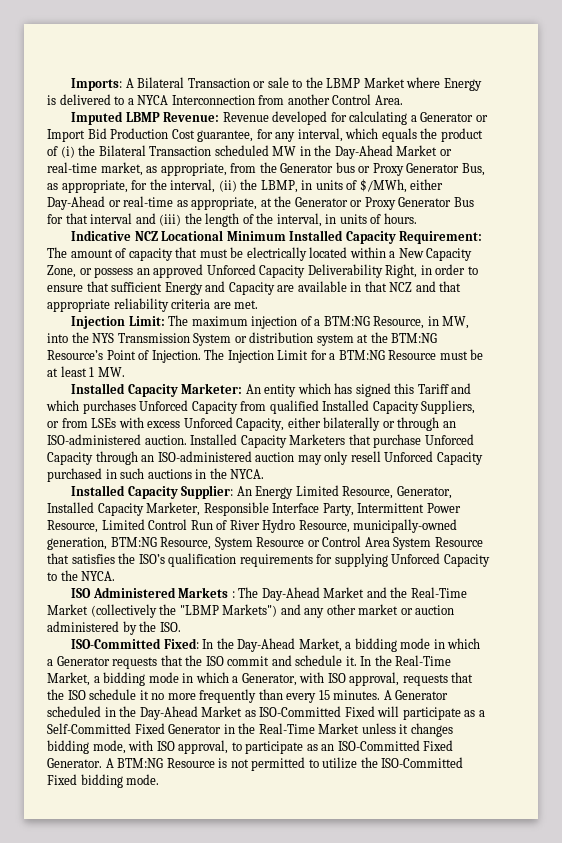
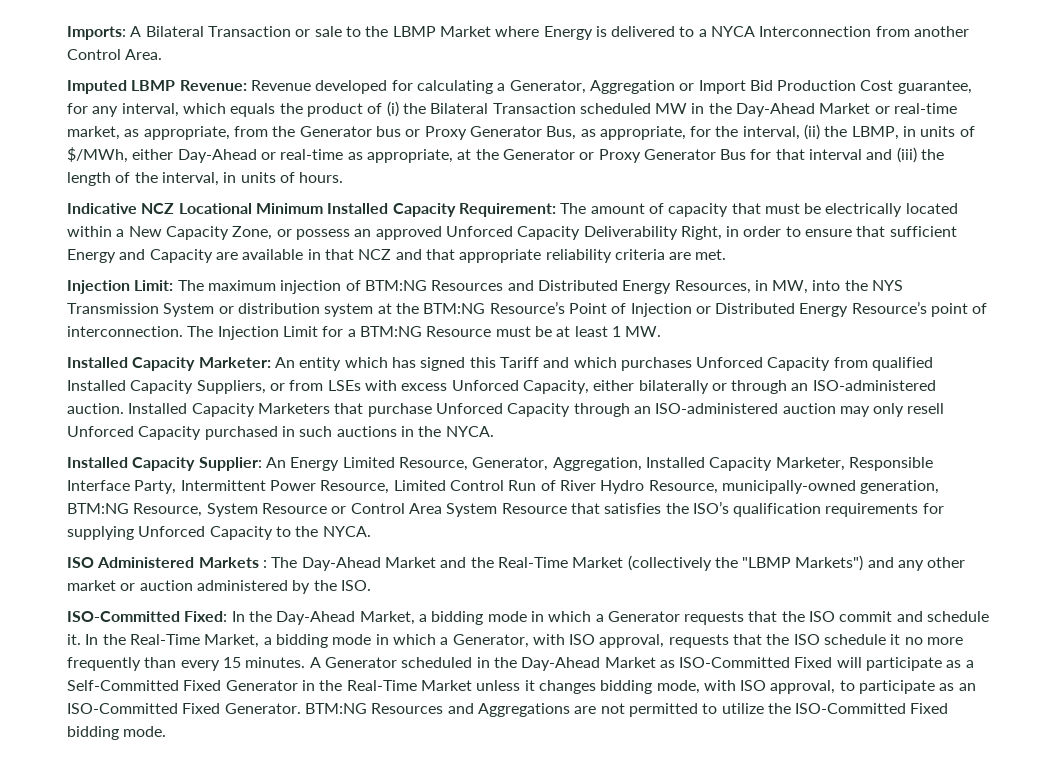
- Revenue developed for calculating a Generator or Import Bid Production Cost guarantee, for any interval, which equals the product of (i) the Bilateral Transaction scheduled MW in the Day-Ahead Market or real-time market, as appropriate, from the Generator bus or Proxy Generator Bus, as appropriate, for the interval, (ii) the LBMP, in units of $/MWh, either Day-Ahead or real-time as appropriate, at the Generator or Proxy Generator Bus for that interval and (iii) the length of the interval, in units of hours.
+ Revenue developed for calculating a Generator, Aggregation or Import Bid Production Cost guarantee, for any interval, which equals the product of (i) the Bilateral Transaction scheduled MW in the Day-Ahead Market or real-time market, as appropriate, from the Generator bus or Proxy Generator Bus, as appropriate, for the interval, (ii) the LBMP, in units of $/MWh, either Day-Ahead or real-time as appropriate, at the Generator or Proxy Generator Bus for that interval and (iii) the length of the interval, in units of hours.
- Injection Limit: The maximum injection of a BTM:NG Resource, in MW, into the NYS Transmission System or distribution system at the BTM:NG Resource’s Point of Injection.
+ Injection Limit: The maximum injection of BTM:NG Resources and Distributed Energy Resources, in MW, into the NYS Transmission System or distribution system at the BTM:NG Resource’s Point of Injection or Distributed Energy Resource’s point of interconnection.
- Installed Capacity Supplier: An Energy Limited Resource, Generator, Installed Capacity Marketer, Responsible Interface Party, Intermittent Power Resource, Limited Control Run of River Hydro Resource, municipally-owned generation, BTM:NG Resource, System Resource or Control Area System Resource that satisfies the ISO’s qualification requirements for supplying Unforced Capacity to the NYCA.
+ Installed Capacity Supplier: An Energy Limited Resource, Generator, Aggregation, Installed Capacity Marketer, Responsible Interface Party, Intermittent Power Resource, Limited Control Run of River Hydro Resource, municipally-owned generation, BTM:NG Resource, System Resource or Control Area System Resource that satisfies the ISO’s qualification requirements for supplying Unforced Capacity to the NYCA.
- A BTM:NG Resource is not permitted to utilize the ISO-Committed Fixed bidding mode.
+ BTM:NG Resources and Aggregations are not permitted to utilize the ISO-Committed Fixed bidding mode.

